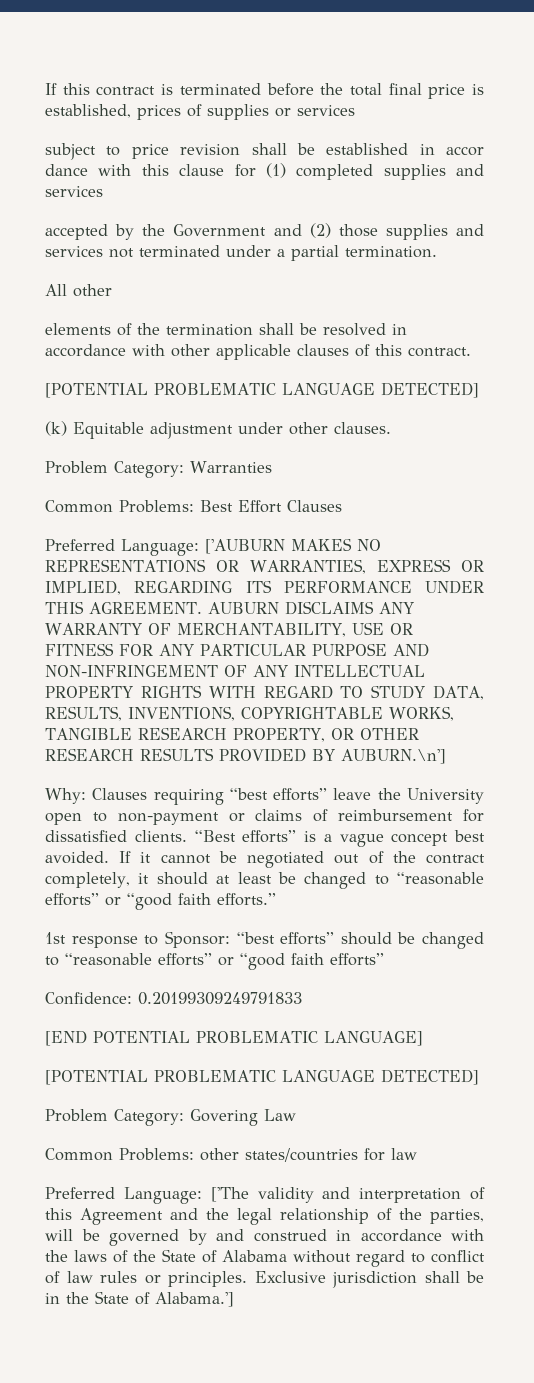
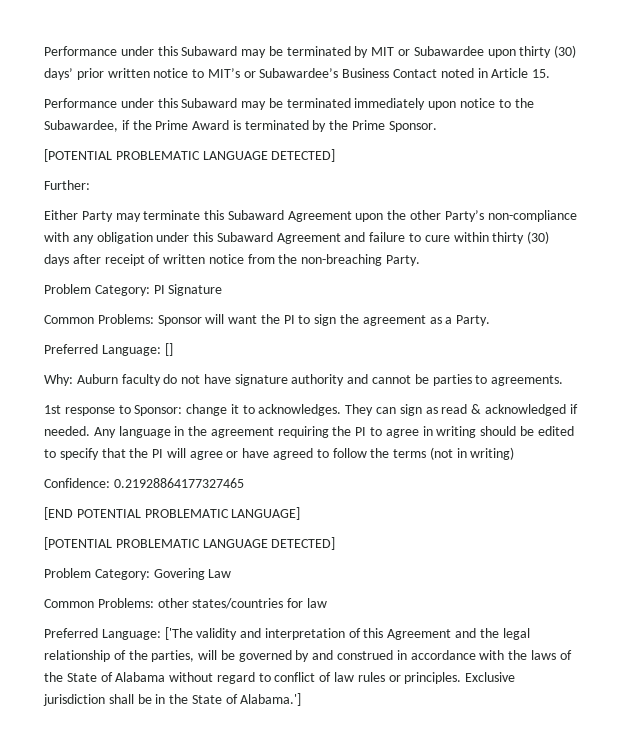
- If this contract is terminated before the total final price is established, prices of supplies or services
- subject to price revision shall be established in accor dance with this clause for (1) completed supplies and services
- accepted by the Government and (2) those supplies and services not terminated under a partial termination.
- All other
- elements of the termination shall be resolved in accordance with other applicable clauses of this contract.
+ Performance under this Subaward may be terminated by MIT or Subawardee upon thirty (30) days’ prior written notice to MIT’s or Subawardee’s Business Contact noted in Article 15.
+ Performance under this Subaward may be terminated immediately upon notice to the Subawardee, if the Prime Award is terminated by the Prime Sponsor.
  [POTENTIAL PROBLEMATIC LANGUAGE DETECTED]
- (k) Equitable adjustment under other clauses.
- Problem Category: Warranties
- Common Problems: Best Effort Clauses
- Preferred Language: ['AUBURN MAKES NO REPRESENTATIONS OR WARRANTIES, EXPRESS OR IMPLIED, REGARDING ITS PERFORMANCE UNDER THIS AGREEMENT. AUBURN DISCLAIMS ANY WARRANTY OF MERCHANTABILITY, USE OR FITNESS FOR ANY PARTICULAR PURPOSE AND NON-INFRINGEMENT OF ANY INTELLECTUAL PROPERTY RIGHTS WITH REGARD TO STUDY DATA, RESULTS, INVENTIONS, COPYRIGHTABLE WORKS, TANGIBLE RESEARCH PROPERTY, OR OTHER RESEARCH RESULTS PROVIDED BY AUBURN.\n']
- Why: Clauses requiring “best efforts” leave the University open to non-payment or claims of reimbursement for dissatisfied clients. “Best efforts” is a vague concept best avoided. If it cannot be negotiated out of the contract completely, it should at least be changed to “reasonable efforts” or “good faith efforts.”
- 1st response to Sponsor: “best efforts” should be changed to “reasonable efforts” or “good faith efforts”
+ Further:
+ Either Party may terminate this Subaward Agreement upon the other Party’s non-compliance with any obligation under this Subaward Agreement and failure to cure within thirty (30) days after receipt of written notice from the non-breaching Party.
+ Problem Category: PI Signature
+ Common Problems: Sponsor will want the PI to sign the agreement as a Party.
+ Preferred Language: []
+ Why: Auburn faculty do not have signature authority and cannot be parties to agreements.
+ 1st response to Sponsor: change it to acknowledges. They can sign as read & acknowledged if needed. Any language in the agreement requiring the PI to agree in writing should be edited to specify that the PI will agree or have agreed to follow the terms (not in writing)
- Confidence: 0.20199309249791833
+ Confidence: 0.21928864177327465

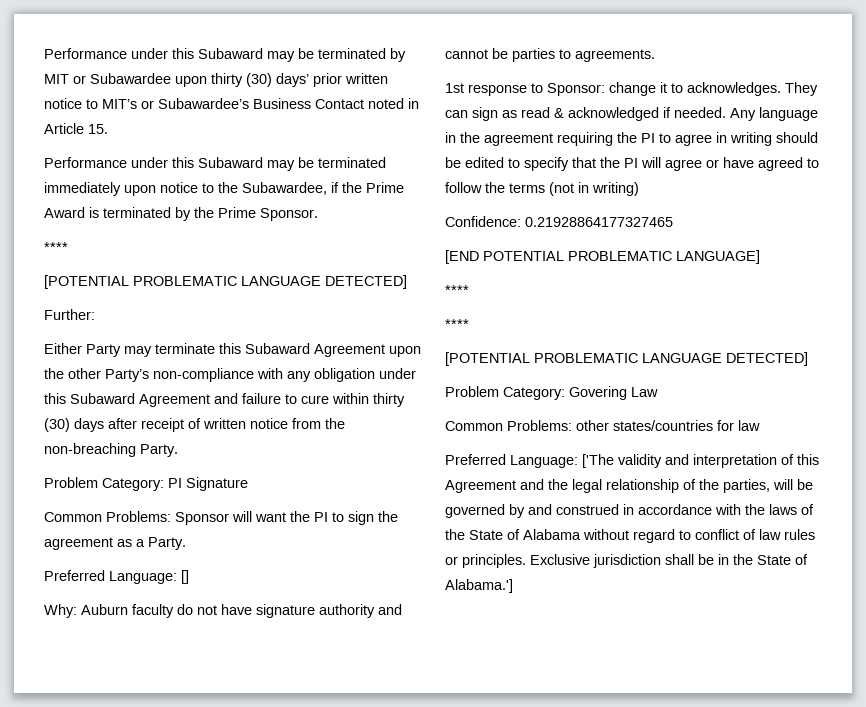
  Performance under this Subaward may be terminated immediately upon notice to the Subawardee, if the Prime Award is terminated by the Prime Sponsor.
+ ****
  [END POTENTIAL PROBLEMATIC LANGUAGE]
+ ****
+ ****

